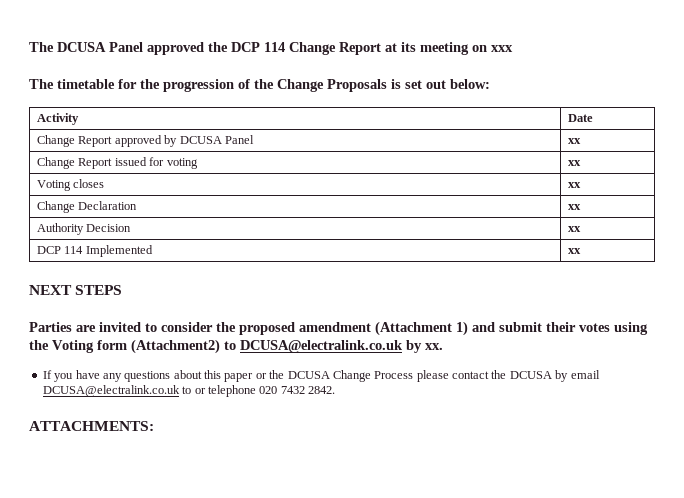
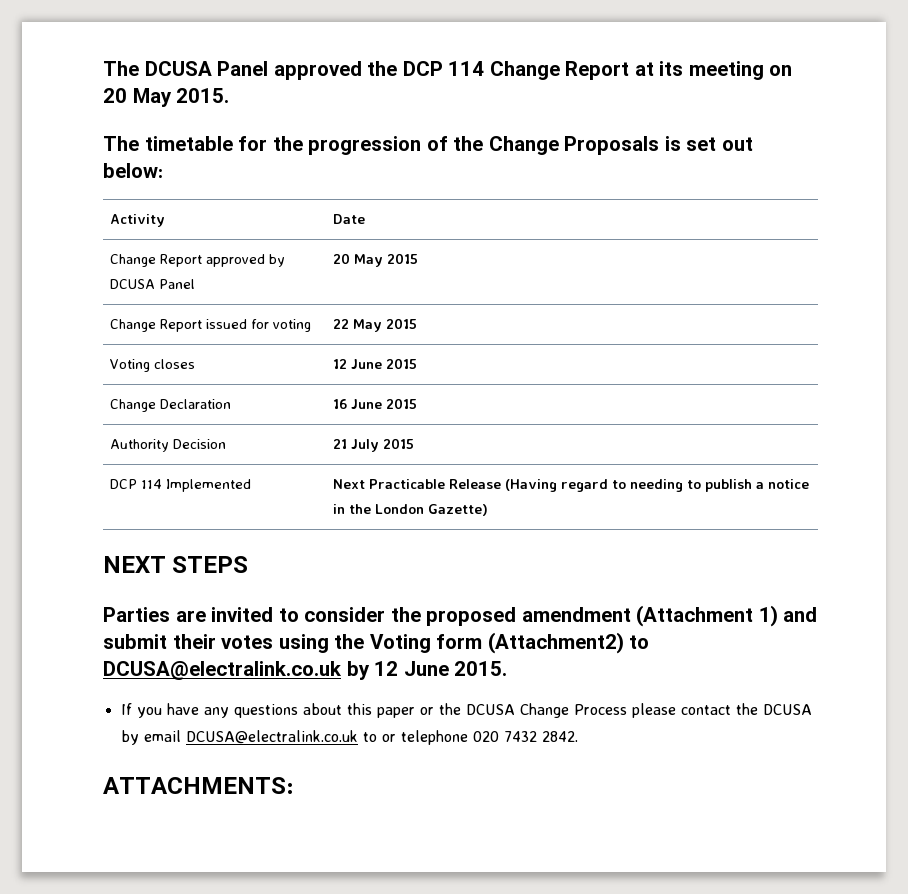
- The DCUSA Panel approved the DCP 114 Change Report at its meeting on xxx
+ The DCUSA Panel approved the DCP 114 Change Report at its meeting on 20 May 2015.
- Change Report approved by DCUSA Panel | xx
+ Change Report approved by DCUSA Panel | 20 May 2015
- Change Report issued for voting | xx
+ Change Report issued for voting | 22 May 2015
- Voting closes | xx
+ Voting closes | 12 June 2015
- Change Declaration | xx
+ Change Declaration | 16 June 2015
- Authority Decision | xx
+ Authority Decision | 21 July 2015
- DCP 114 Implemented | xx
+ DCP 114 Implemented | Next Practicable Release (Having regard to needing to publish a notice in the London Gazette)
- Parties are invited to consider the proposed amendment (Attachment 1) and submit their votes using the Voting form (Attachment2) to DCUSA@electralink.co.uk by xx.
+ Parties are invited to consider the proposed amendment (Attachment 1) and submit their votes using the Voting form (Attachment2) to DCUSA@electralink.co.uk by 12 June 2015.

